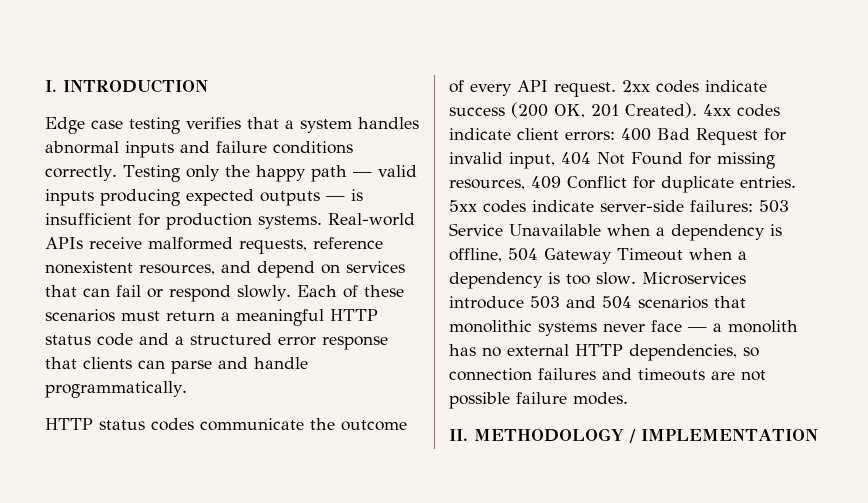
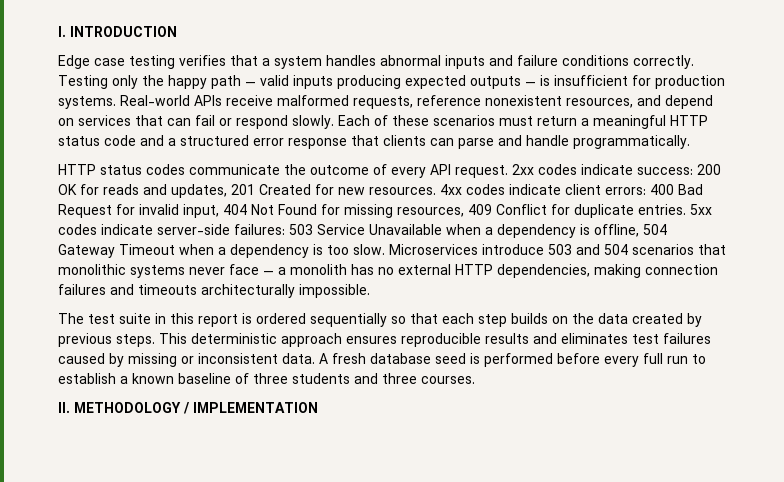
- 2xx codes indicate success (200 OK, 201 Created).
+ 2xx codes indicate success: 200 OK for reads and updates, 201 Created for new resources.
- Microservices introduce 503 and 504 scenarios that monolithic systems never face — a monolith has no external HTTP dependencies, so connection failures and timeouts are not possible failure modes.
+ Microservices introduce 503 and 504 scenarios that monolithic systems never face — a monolith has no external HTTP dependencies, making connection failures and timeouts architecturally impossible.
+ The test suite in this report is ordered sequentially so that each step builds on the data created by previous steps. This deterministic approach ensures reproducible results and eliminates test failures caused by missing or inconsistent data. A fresh database seed is performed before every full run to establish a known baseline of three students and three courses.

